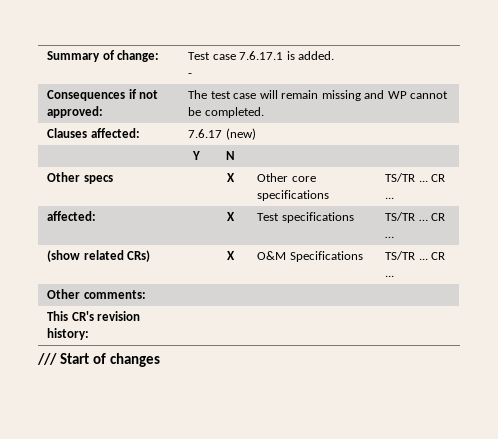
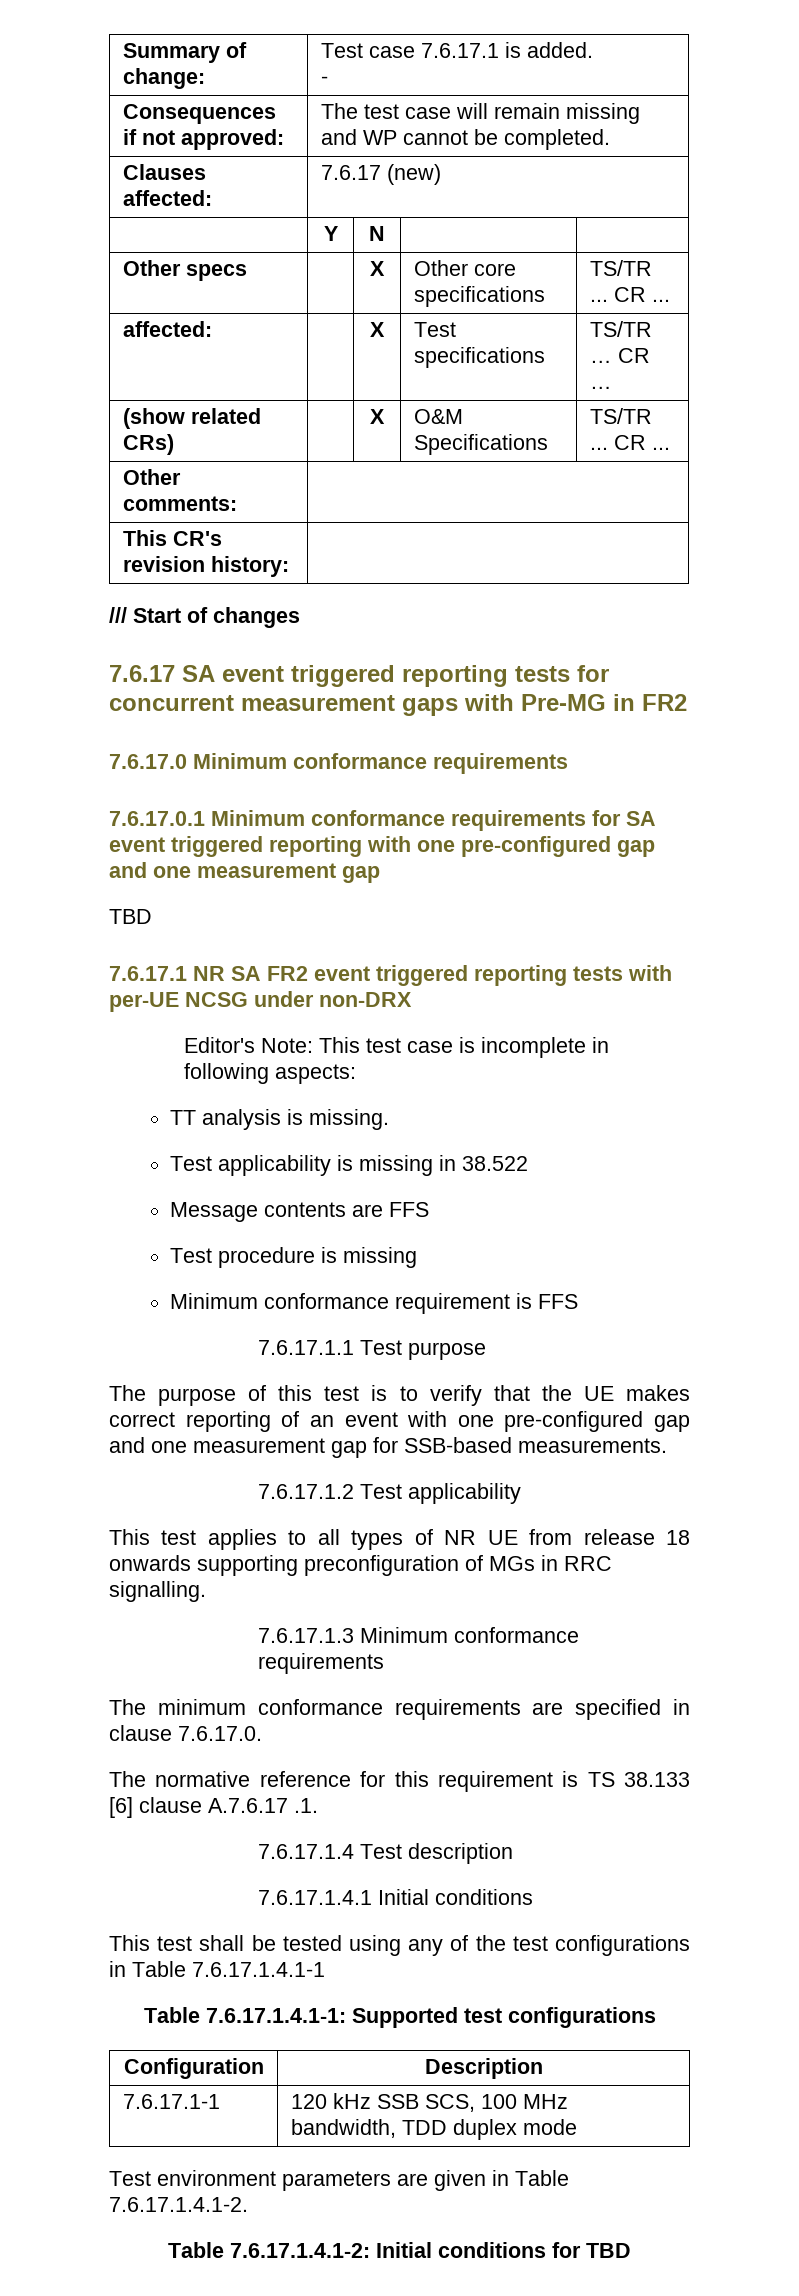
+ 7.6.17 SA event triggered reporting tests for concurrent measurement gaps with Pre-MG in FR2
+ 7.6.17.0 Minimum conformance requirements
+ 7.6.17.0.1 Minimum conformance requirements for SA event triggered reporting with one pre-configured gap and one measurement gap
+ TBD
+ 7.6.17.1 NR SA FR2 event triggered reporting tests with per-UE NCSG under non-DRX
+ Editor's Note: This test case is incomplete in following aspects:
+ TT analysis is missing.
+ Test applicability is missing in 38.522
+ Message contents are FFS
+ Test procedure is missing
+ Minimum conformance requirement is FFS
+ 7.6.17.1.1 Test purpose
+ The purpose of this test is to verify that the UE makes correct reporting of an event with one pre-configured gap and one measurement gap for SSB-based measurements.
+ 7.6.17.1.2 Test applicability
+ This test applies to all types of NR UE from release 18 onwards supporting preconfiguration of MGs in RRC signalling.
+ 7.6.17.1.3 Minimum conformance requirements
+ The minimum conformance requirements are specified in clause 7.6.17.0.
+ The normative reference for this requirement is TS 38.133 [6] clause A.7.6.17 .1.
+ 7.6.17.1.4 Test description
+ 7.6.17.1.4.1 Initial conditions
+ This test shall be tested using any of the test configurations in Table 7.6.17.1.4.1-1
+ Table 7.6.17.1.4.1-1: Supported test configurations
+ Configuration | Description
+ 7.6.17.1-1 | 120 kHz SSB SCS, 100 MHz bandwidth, TDD duplex mode
+ Test environment parameters are given in Table 7.6.17.1.4.1-2.
+ Table 7.6.17.1.4.1-2: Initial conditions for TBD

